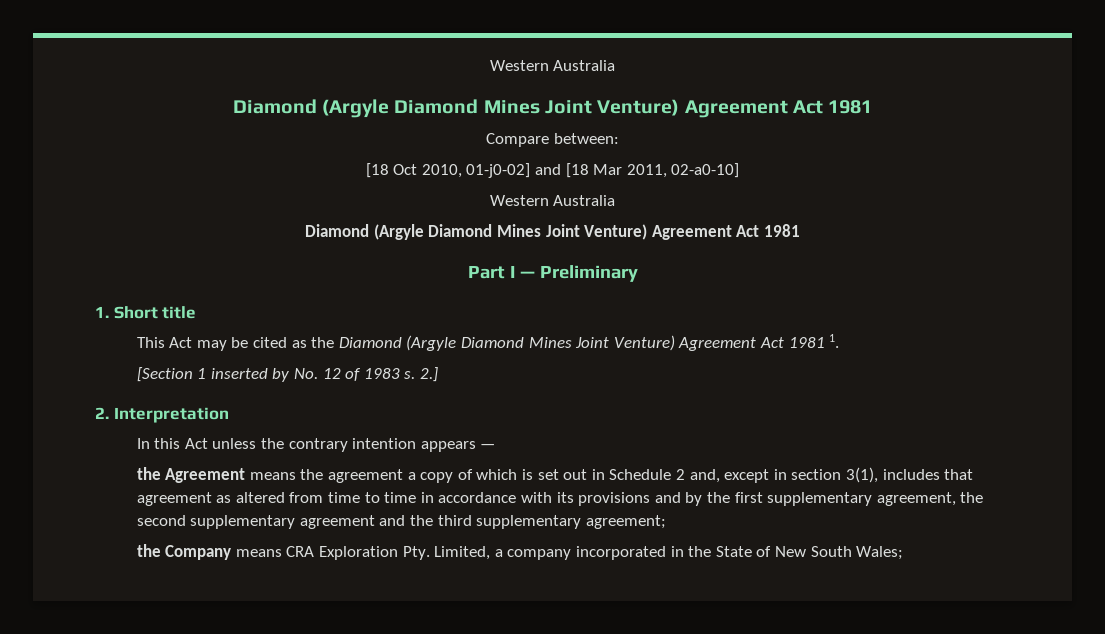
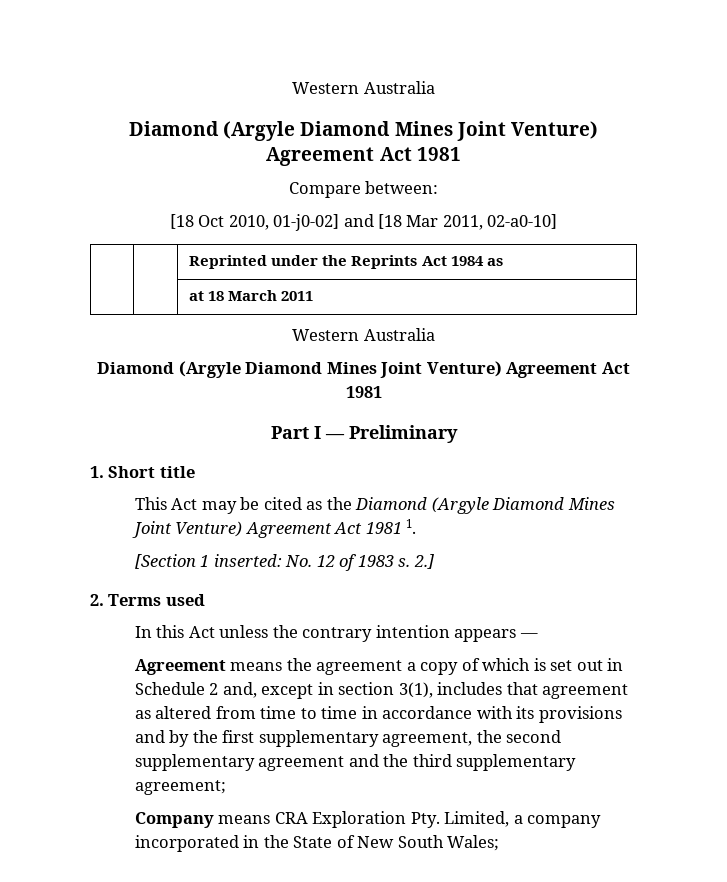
+ | | Reprinted under the Reprints Act 1984 as
+ | | at 18 March 2011
- [Section 1 inserted by No. 12 of 1983 s.
+ [Section 1 inserted: No. 12 of 1983 s.
- 2. Interpretation
+ 2. Terms used
- the Agreement means the agreement a copy of which is set out in Schedule 2 and, except in section 3(1), includes that agreement as altered from time to time in accordance with its provisions and by the first supplementary agreement, the second supplementary agreement and the third supplementary agreement;
+ Agreement means the agreement a copy of which is set out in Schedule 2 and, except in section 3(1), includes that agreement as altered from time to time in accordance with its provisions and by the first supplementary agreement, the second supplementary agreement and the third supplementary agreement;
- the Company means CRA Exploration Pty. Limited, a company incorporated in the State of New South Wales;
+ Company means CRA Exploration Pty. Limited, a company incorporated in the State of New South Wales;

